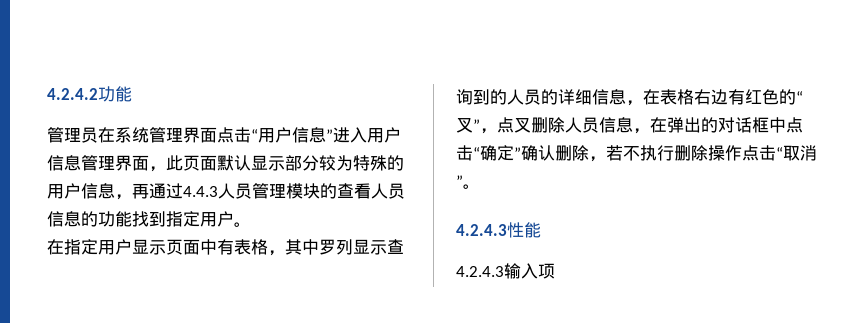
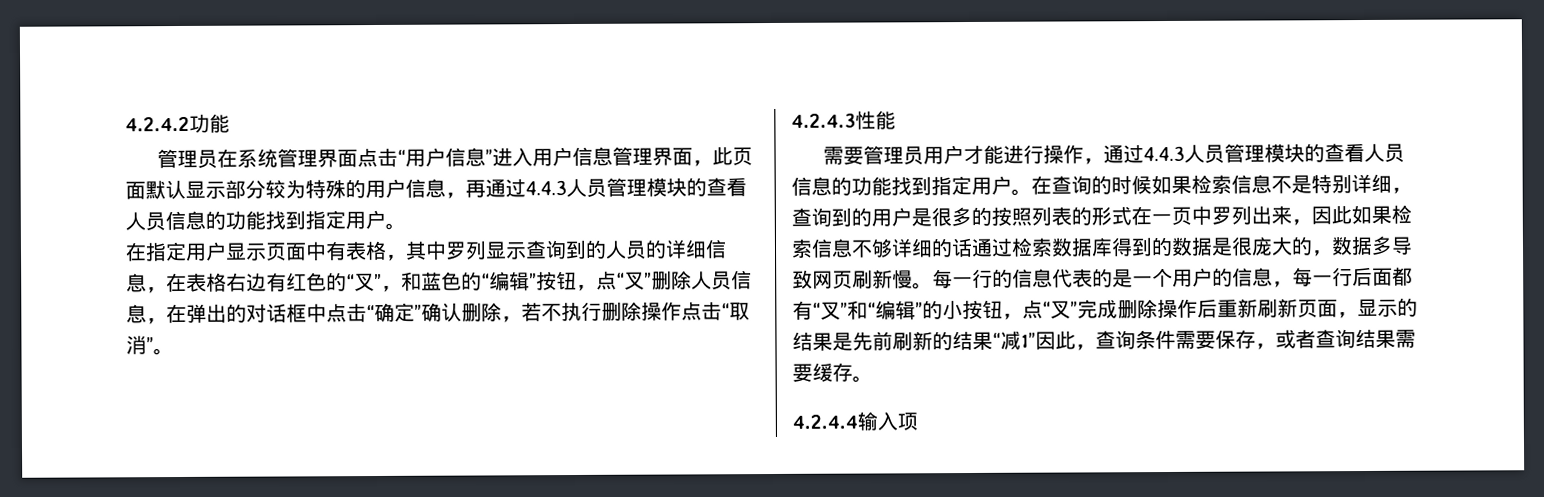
- 在指定用户显示页面中有表格，其中罗列显示查询到的人员的详细信息，在表格右边有红色的“叉”，点叉删除人员信息，在弹出的对话框中点击“确定”确认删除，若不执行删除操作点击“取消”。
+ 在指定用户显示页面中有表格，其中罗列显示查询到的人员的详细信息，在表格右边有红色的“叉”，和蓝色的“编辑”按钮，点“叉”删除人员信息，在弹出的对话框中点击“确定”确认删除，若不执行删除操作点击“取消”。
- 4.2.4.3输入项
+ 需要管理员用户才能进行操作，通过4.4.3人员管理模块的查看人员信息的功能找到指定用户。在查询的时候如果检索信息不是特别详细，查询到的用户是很多的按照列表的形式在一页中罗列出来，因此如果检索信息不够详细的话通过检索数据库得到的数据是很庞大的，数据多导致网页刷新慢。每一行的信息代表的是一个用户的信息，每一行后面都有“叉”和“编辑”的小按钮，点“叉”完成删除操作后重新刷新页面，显示的结果是先前刷新的结果“减1”因此，查询条件需要保存，或者查询结果需要缓存。
+ 4.2.4.4输入项

